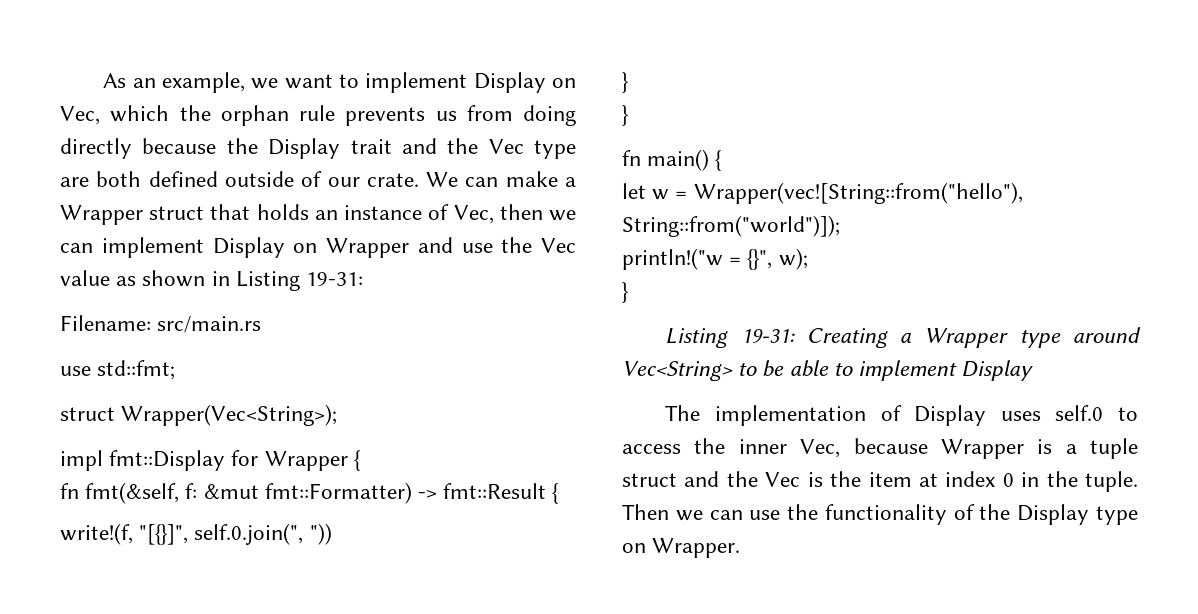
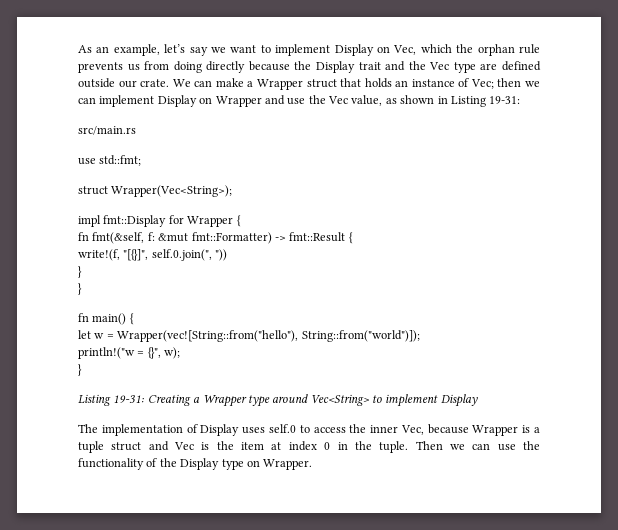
- As an example, we want to implement Display on Vec, which the orphan rule prevents us from doing directly because the Display trait and the Vec type are both defined outside of our crate.
+ As an example, let’s say we want to implement Display on Vec, which the orphan rule prevents us from doing directly because the Display trait and the Vec type are defined outside our crate.
- We can make a Wrapper struct that holds an instance of Vec, then we can implement Display on Wrapper and use the Vec value as shown in Listing 19-31:
+ We can make a Wrapper struct that holds an instance of Vec; then we can implement Display on Wrapper and use the Vec value, as shown in Listing 19-31:
- Filename: src/main.rs
+ src/main.rs
- Listing 19-31: Creating a Wrapper type around Vec<String> to be able to implement Display
+ Listing 19-31: Creating a Wrapper type around Vec<String> to implement Display
- The implementation of Display uses self.0 to access the inner Vec, because Wrapper is a tuple struct and the Vec is the item at index 0 in the tuple.
+ The implementation of Display uses self.0 to access the inner Vec, because Wrapper is a tuple struct and Vec is the item at index 0 in the tuple.

